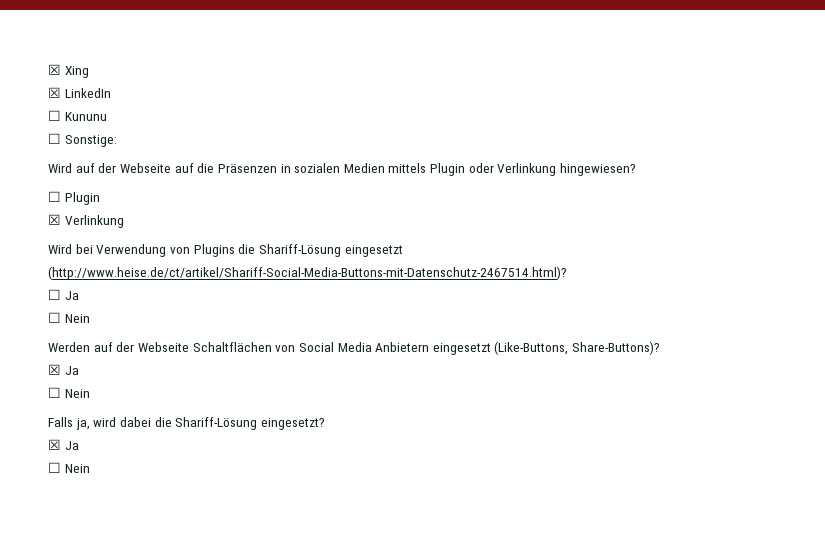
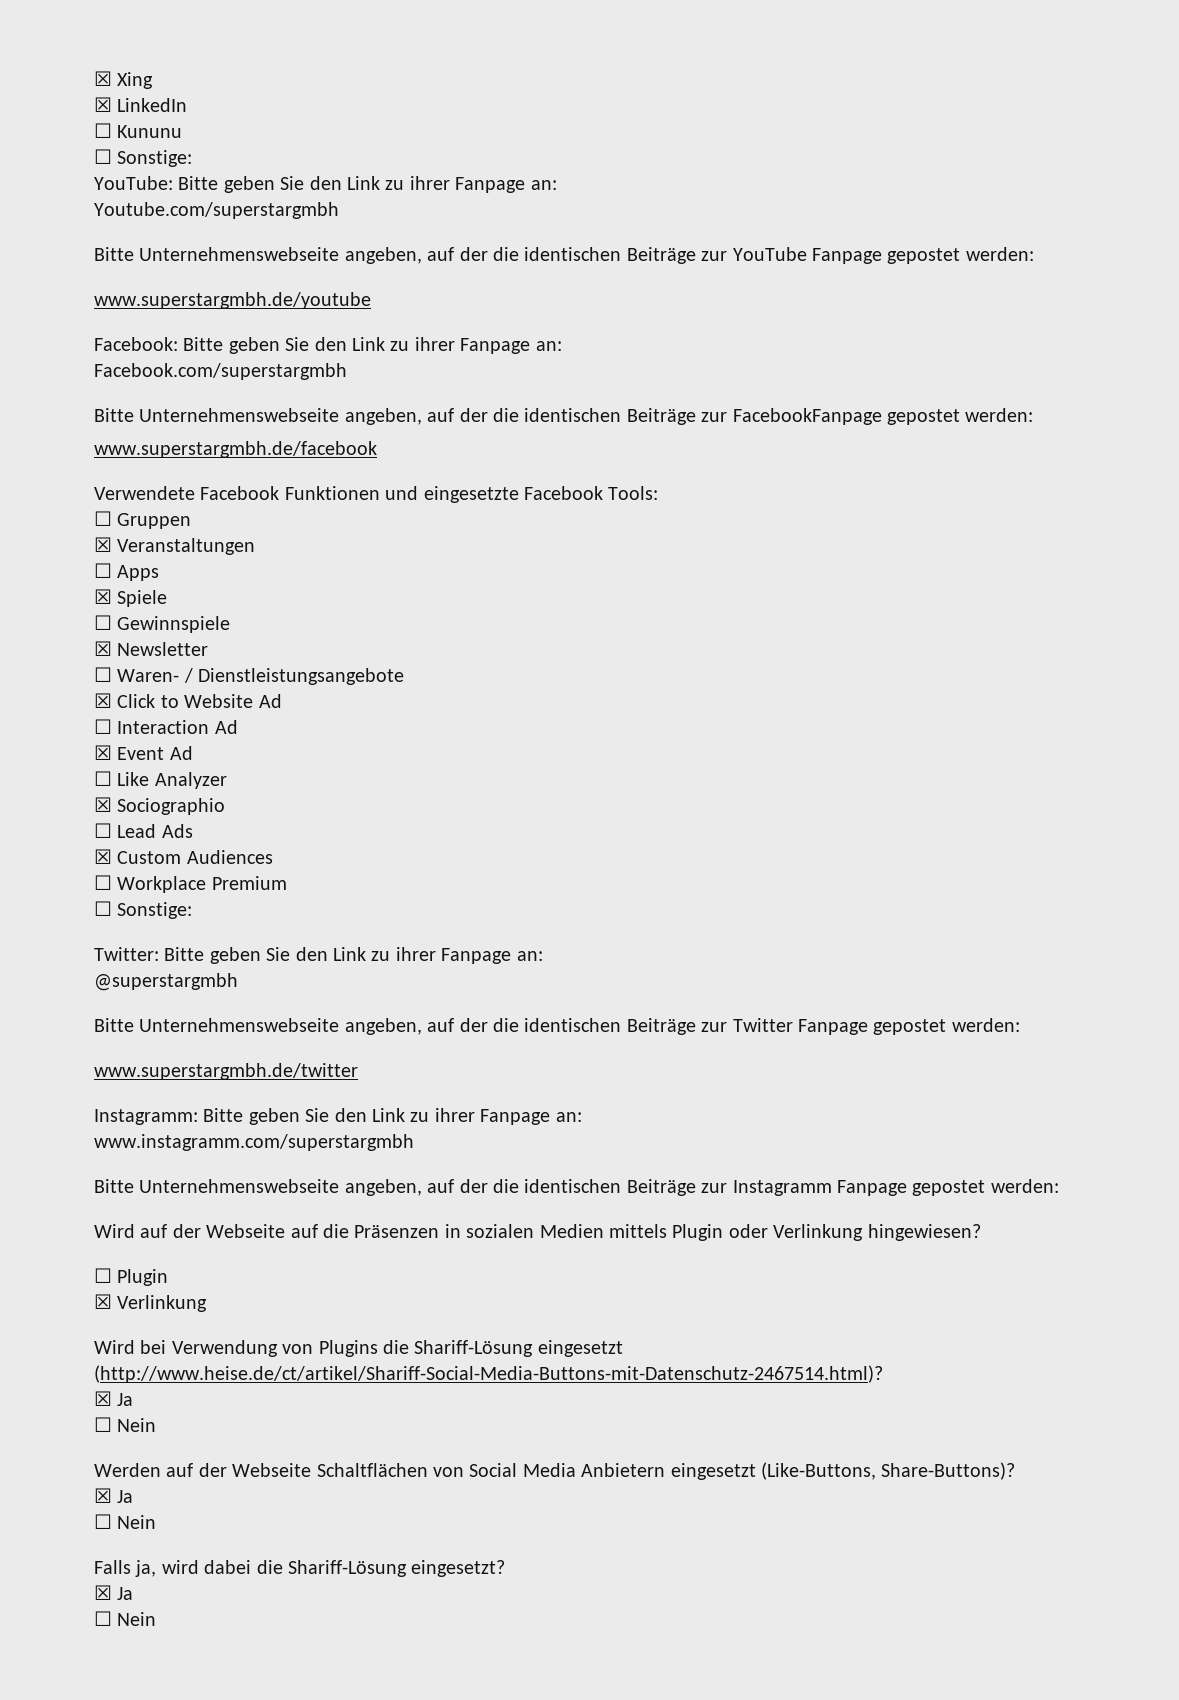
+ YouTube: Bitte geben Sie den Link zu ihrer Fanpage an:
+ Youtube.com/superstargmbh
+ Bitte Unternehmenswebseite angeben, auf der die identischen Beiträge zur YouTube Fanpage gepostet werden:
+ www.superstargmbh.de/youtube
+ Facebook: Bitte geben Sie den Link zu ihrer Fanpage an:
+ Facebook.com/superstargmbh
+ Bitte Unternehmenswebseite angeben, auf der die identischen Beiträge zur FacebookFanpage gepostet werden:
+ www.superstargmbh.de/facebook
+ Verwendete Facebook Funktionen und eingesetzte Facebook Tools:
+ ☐ Gruppen
+ ☒ Veranstaltungen
+ ☐ Apps
+ ☒ Spiele
+ ☐ Gewinnspiele
+ ☒ Newsletter
+ ☐ Waren- / Dienstleistungsangebote
+ ☒ Click to Website Ad
+ ☐ Interaction Ad
+ ☒ Event Ad
+ ☐ Like Analyzer
+ ☒ Sociographio
+ ☐ Lead Ads
+ ☒ Custom Audiences
+ ☐ Workplace Premium
+ ☐ Sonstige:
+ Twitter: Bitte geben Sie den Link zu ihrer Fanpage an:
+ @superstargmbh
+ Bitte Unternehmenswebseite angeben, auf der die identischen Beiträge zur Twitter Fanpage gepostet werden:
+ www.superstargmbh.de/twitter
+ Instagramm: Bitte geben Sie den Link zu ihrer Fanpage an:
+ www.instagramm.com/superstargmbh
+ Bitte Unternehmenswebseite angeben, auf der die identischen Beiträge zur Instagramm Fanpage gepostet werden:
  Wird bei Verwendung von Plugins die Shariff-Lösung eingesetzt (http://www.heise.de/ct/artikel/Shariff-Social-Media-Buttons-mit-Datenschutz-2467514.html)?
- ☐ Ja
+ ☒ Ja

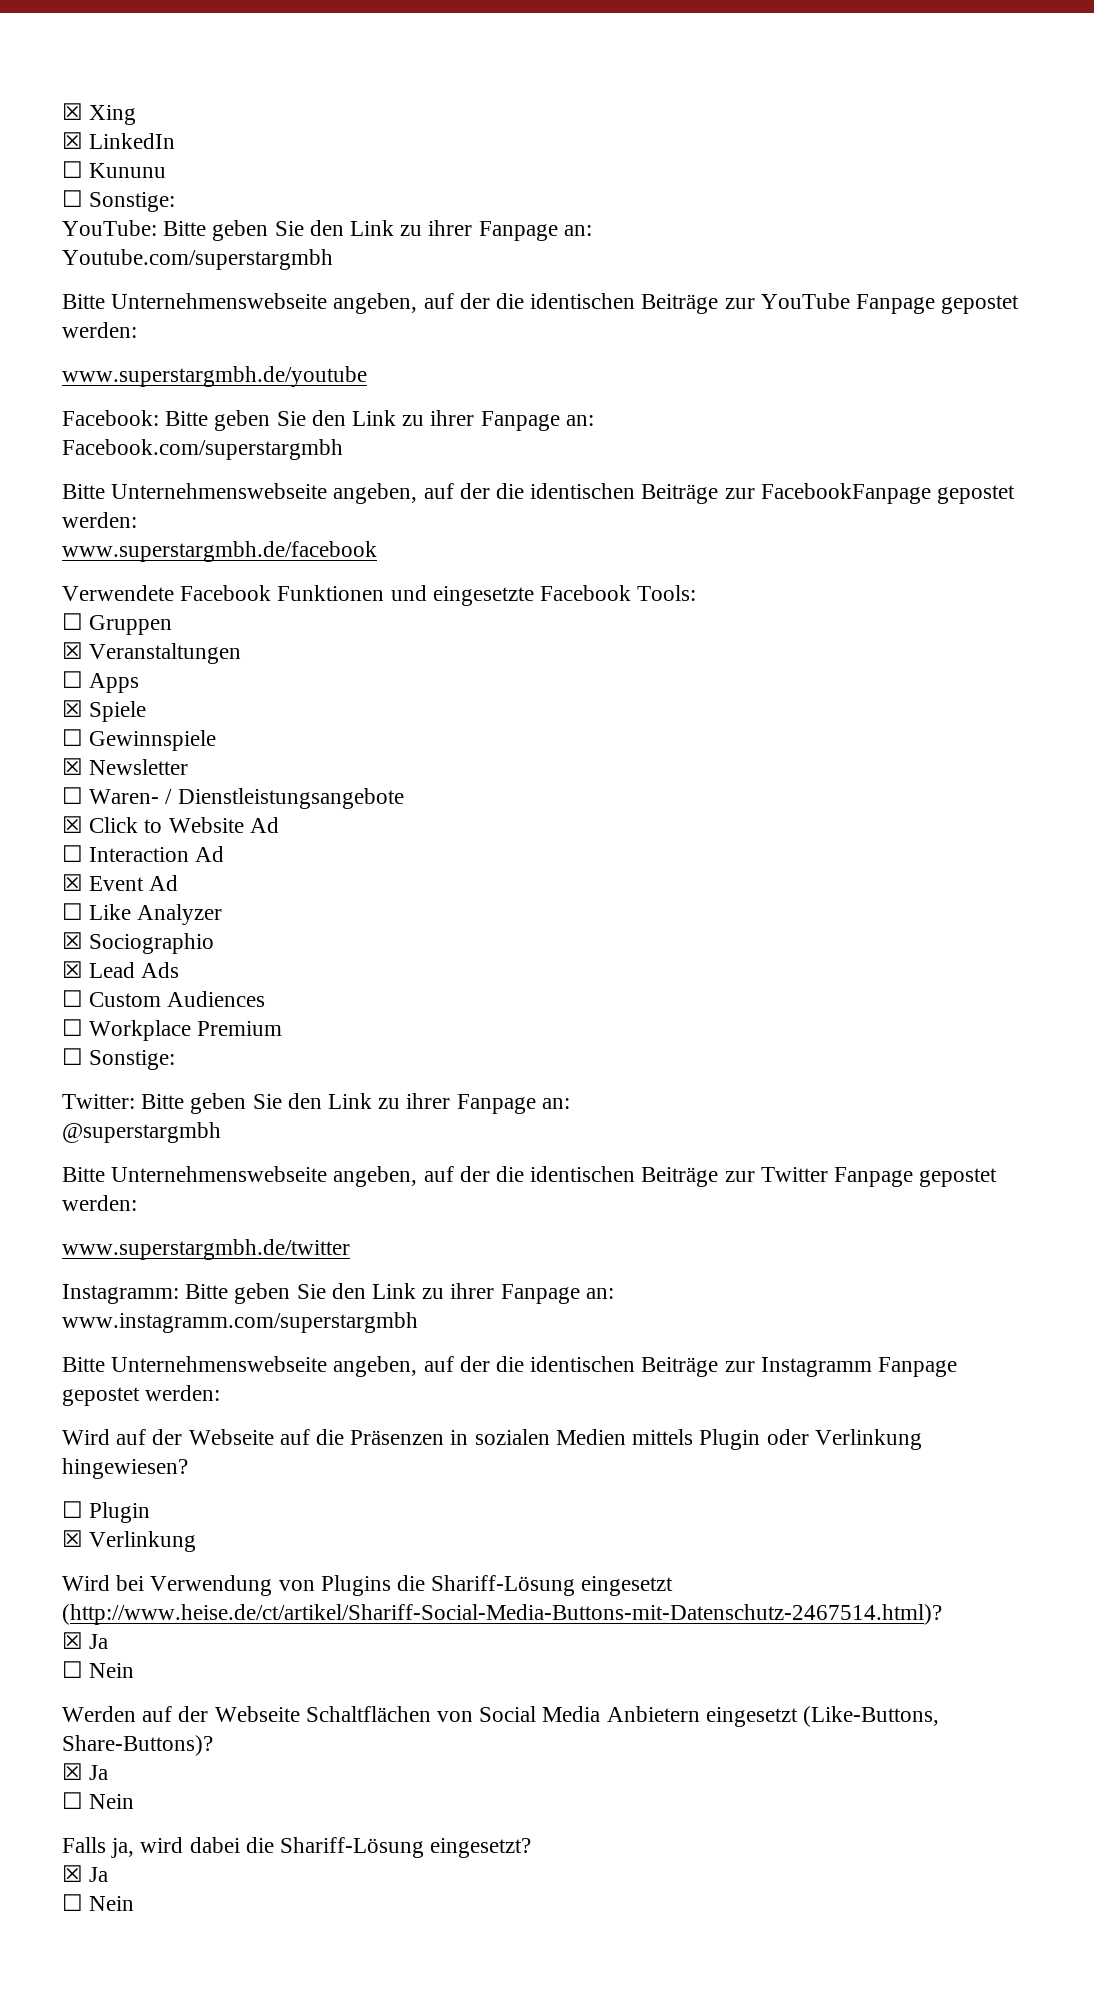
- ☐ Lead Ads
+ ☒ Lead Ads
- ☒ Custom Audiences
+ ☐ Custom Audiences

